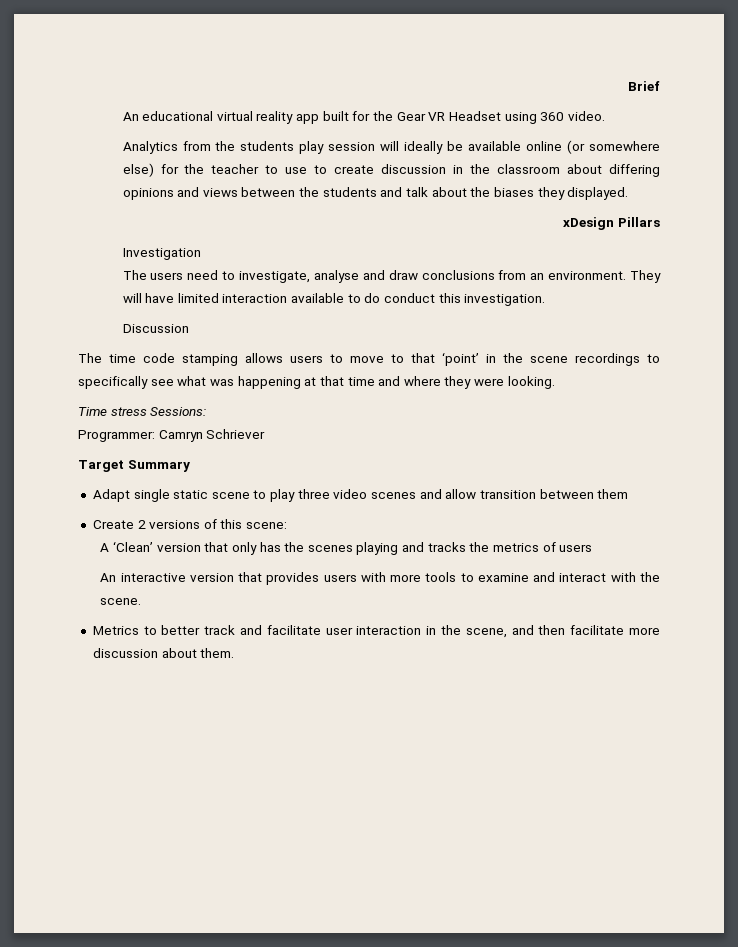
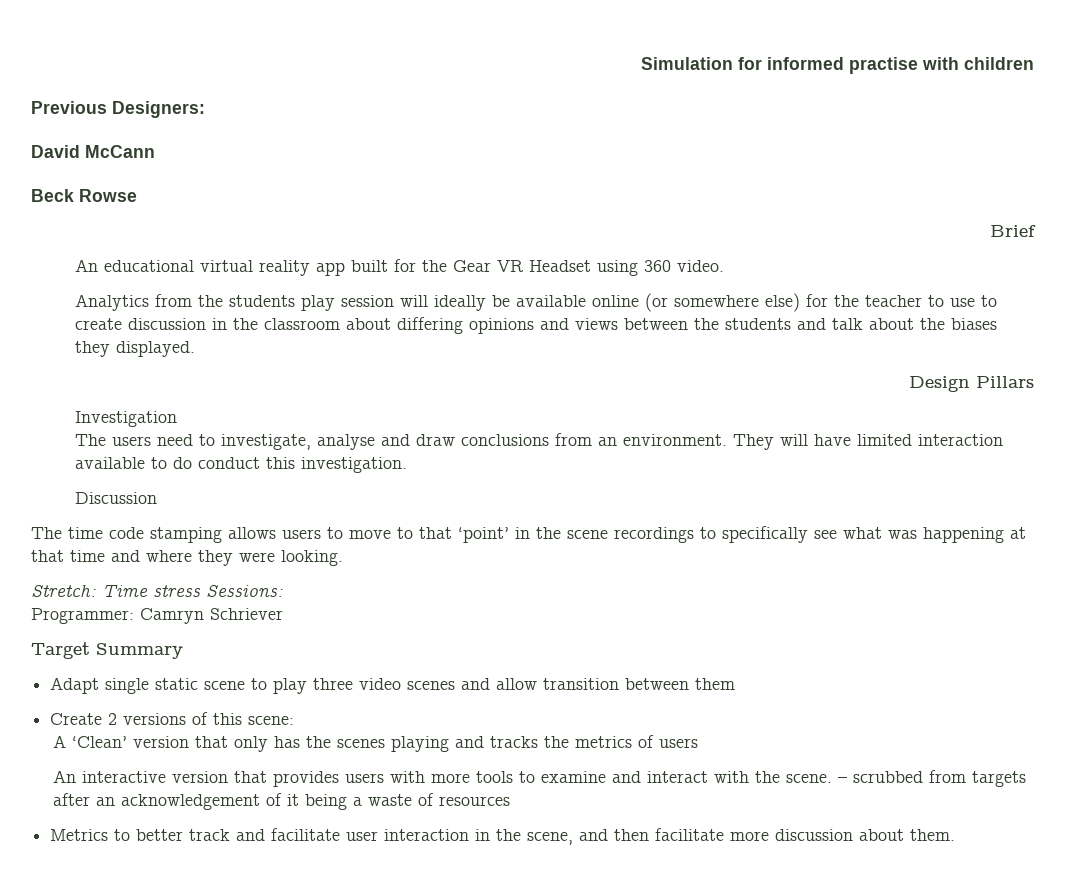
+ Simulation for informed practise with children
+ Previous Designers:
+ David McCann
+ Beck Rowse
- xDesign Pillars
+ Design Pillars
- Time stress Sessions:
+ Stretch: Time stress Sessions:
+ – scrubbed from targets after an acknowledgement of it being a waste of resources

